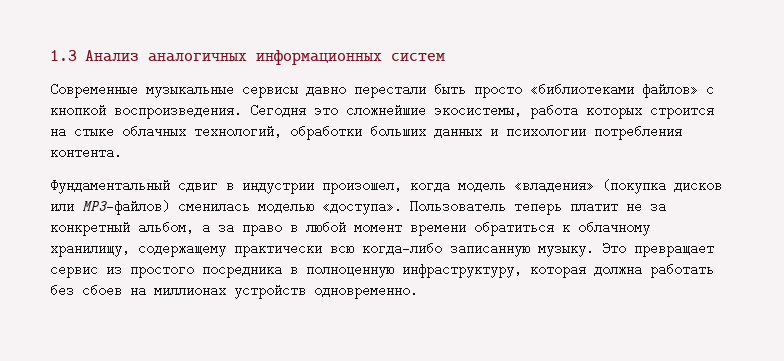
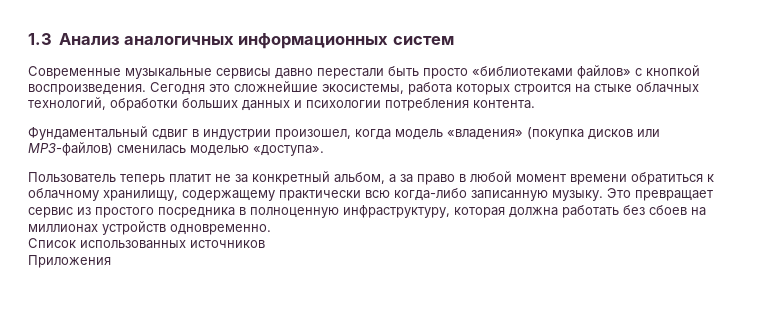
- Фундаментальный сдвиг в индустрии произошел, когда модель «владения» (покупка дисков или MP3-файлов) сменилась моделью «доступа». Пользователь теперь платит не за конкретный альбом, а за право в любой момент времени обратиться к облачному хранилищу, содержащему практически всю когда-либо записанную музыку.
+ Фундаментальный сдвиг в индустрии произошел, когда модель «владения» (покупка дисков или MP3-файлов) сменилась моделью «доступа».
+ Пользователь теперь платит не за конкретный альбом, а за право в любой момент времени обратиться к облачному хранилищу, содержащему практически всю когда-либо записанную музыку.
+ Список использованных источников
+ Приложения

